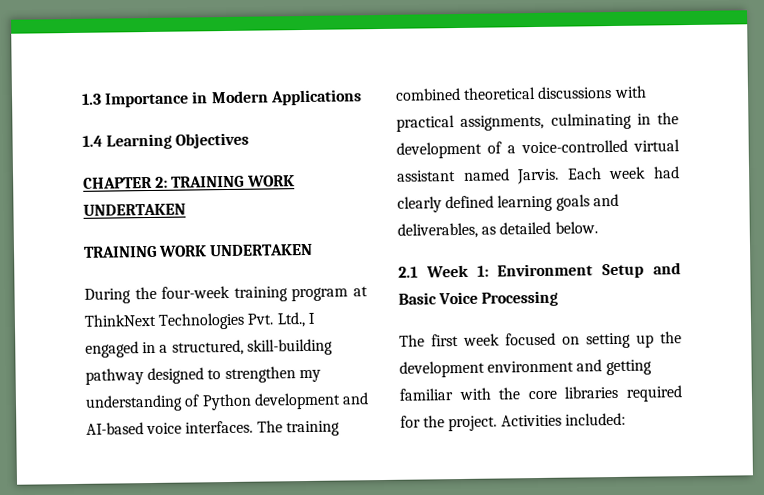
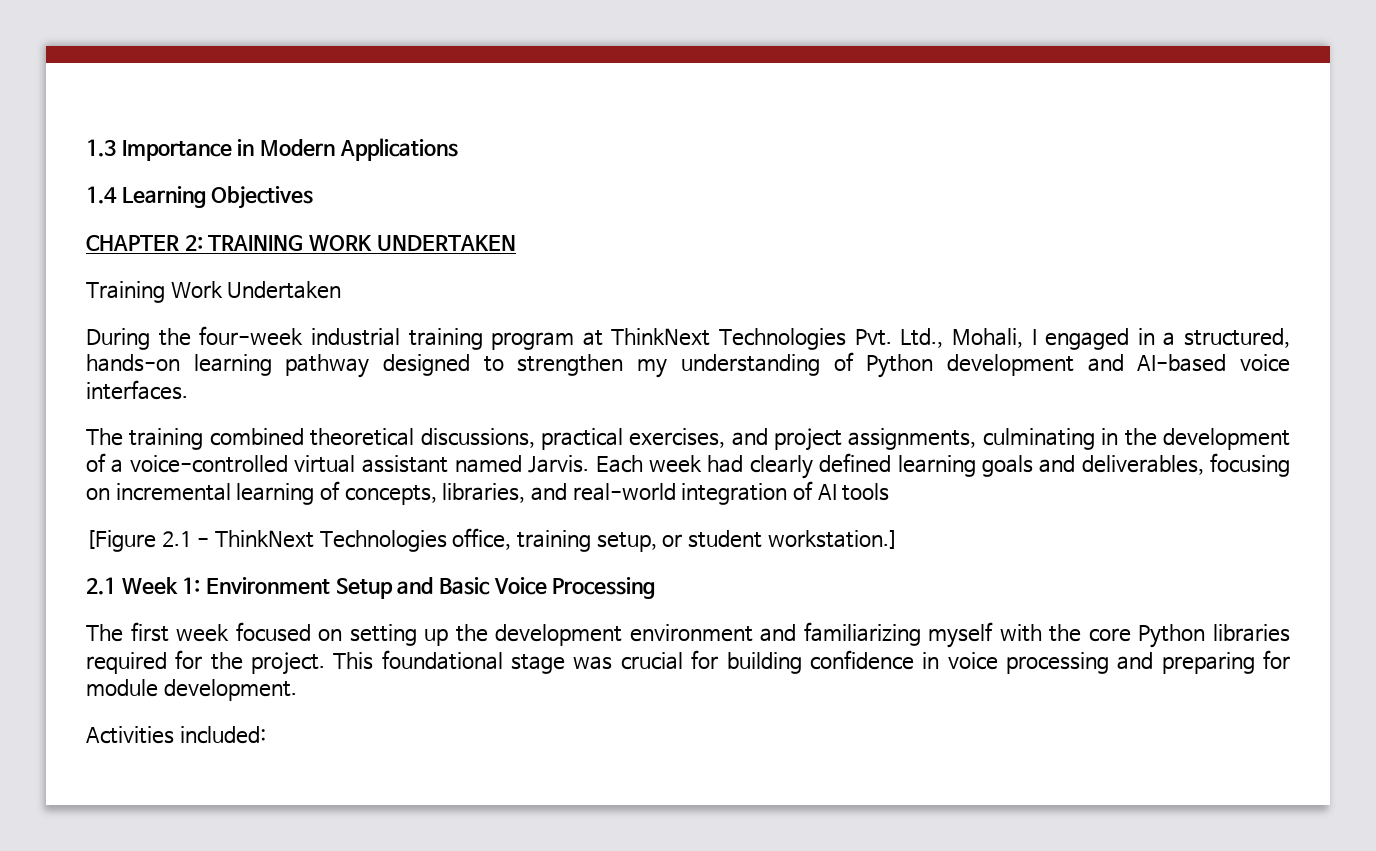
  CHAPTER 2: TRAINING WORK UNDERTAKEN
- TRAINING WORK UNDERTAKEN
+ Training Work Undertaken
- During the four-week training program at ThinkNext Technologies Pvt. Ltd., I engaged in a structured, skill-building pathway designed to strengthen my understanding of Python development and AI-based voice interfaces. The training combined theoretical discussions with practical assignments, culminating in the development of a voice-controlled virtual assistant named Jarvis.
+ During the four-week industrial training program at ThinkNext Technologies Pvt. Ltd., Mohali, I engaged in a structured, hands-on learning pathway designed to strengthen my understanding of Python development and AI-based voice interfaces.
+ The training combined theoretical discussions, practical exercises, and project assignments, culminating in the development of a voice-controlled virtual assistant named Jarvis.
- Each week had clearly defined learning goals and deliverables, as detailed below.
+ Each week had clearly defined learning goals and deliverables, focusing on incremental learning of concepts, libraries, and real-world integration of AI tools
+ [Figure 2.1 - ThinkNext Technologies office, training setup, or student workstation.]
- The first week focused on setting up the development environment and getting familiar with the core libraries required for the project. Activities included:
+ The first week focused on setting up the development environment and familiarizing myself with the core Python libraries required for the project. This foundational stage was crucial for building confidence in voice processing and preparing for module development.
+ Activities included:

